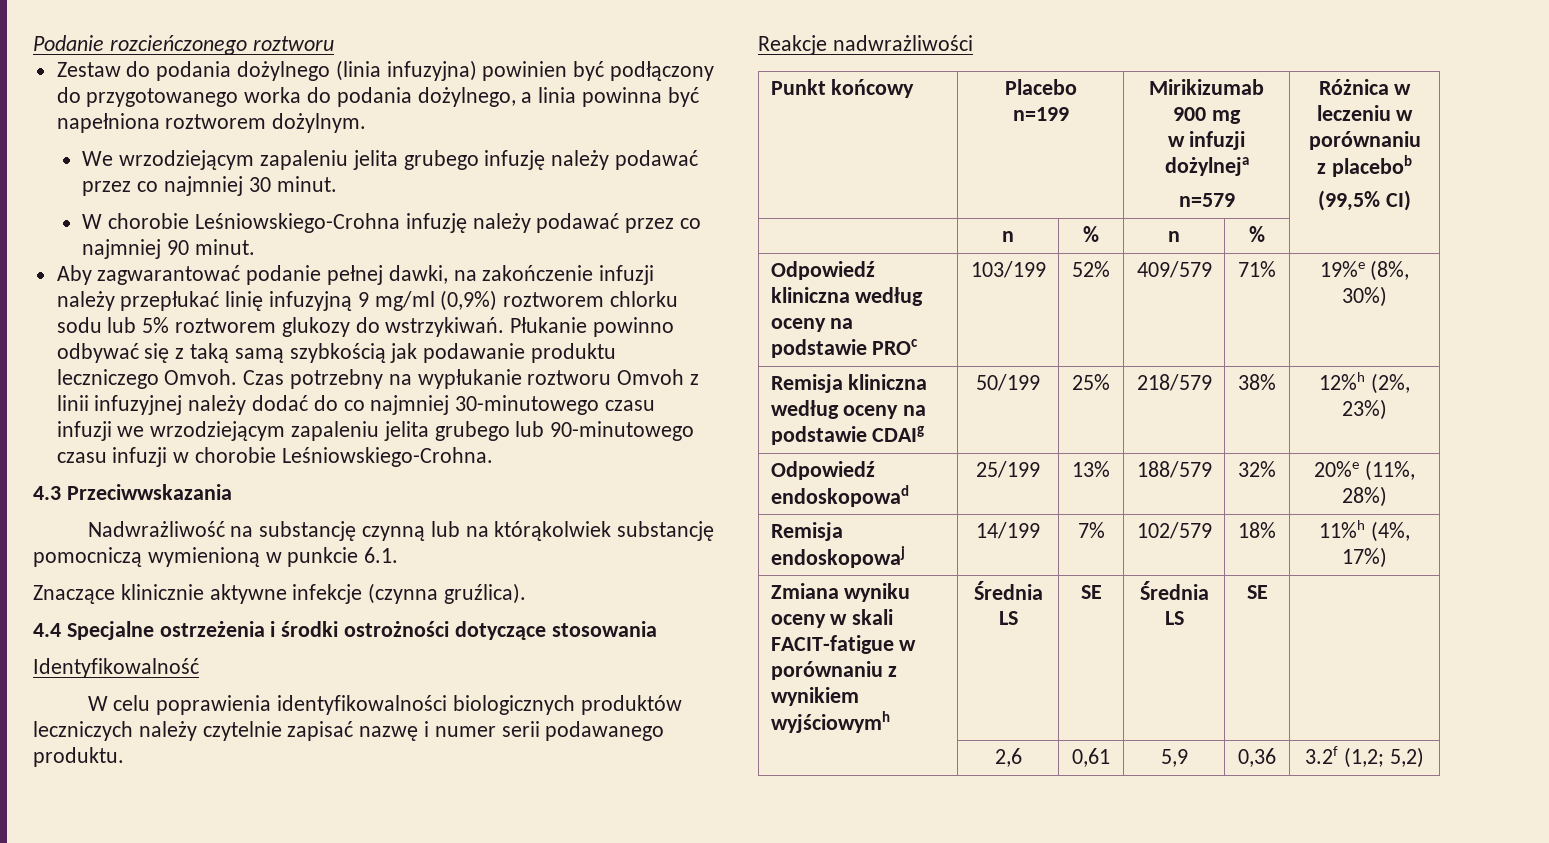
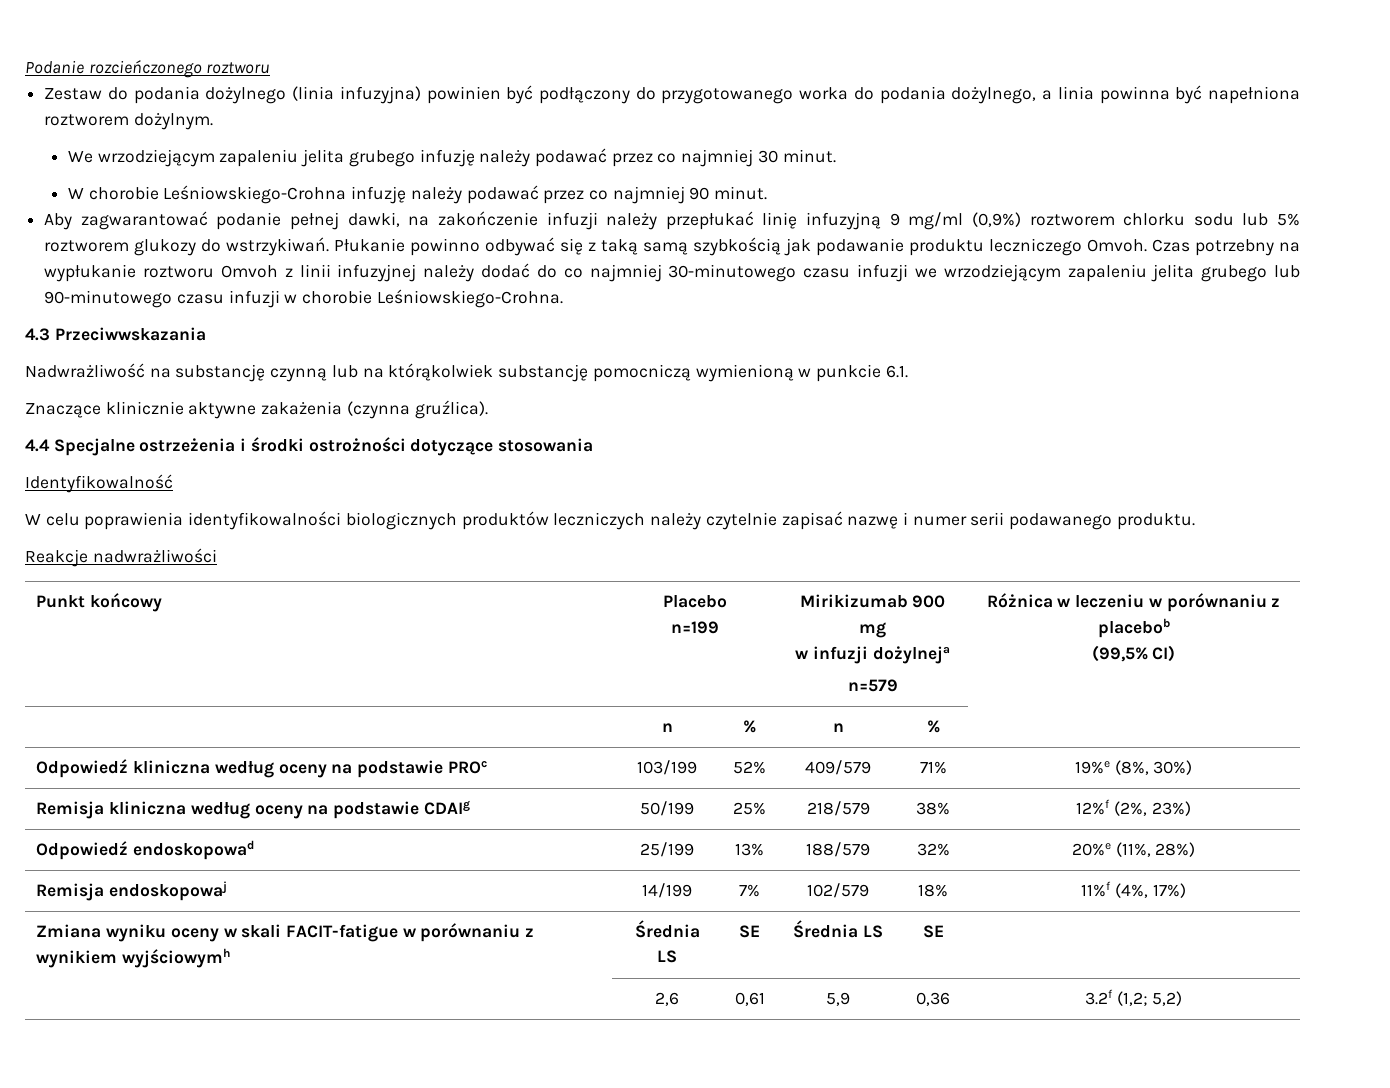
- Znaczące klinicznie aktywne infekcje (czynna gruźlica).
+ Znaczące klinicznie aktywne zakażenia (czynna gruźlica).
- Remisja kliniczna według oceny na podstawie CDAIg | 50/199 | 25% | 218/579 | 38% | 12%h (2%, 23%)
+ Remisja kliniczna według oceny na podstawie CDAIg | 50/199 | 25% | 218/579 | 38% | 12%f (2%, 23%)
- Remisja endoskopowaj | 14/199 | 7% | 102/579 | 18% | 11%h (4%, 17%)
+ Remisja endoskopowaj | 14/199 | 7% | 102/579 | 18% | 11%f (4%, 17%)

